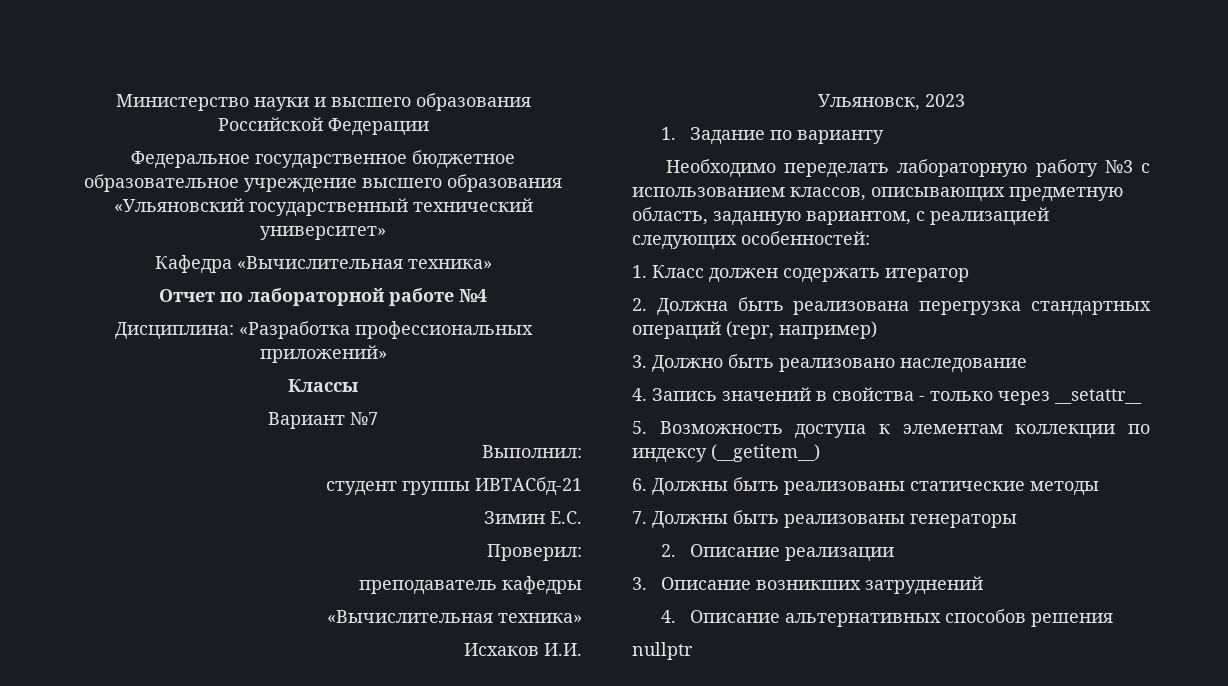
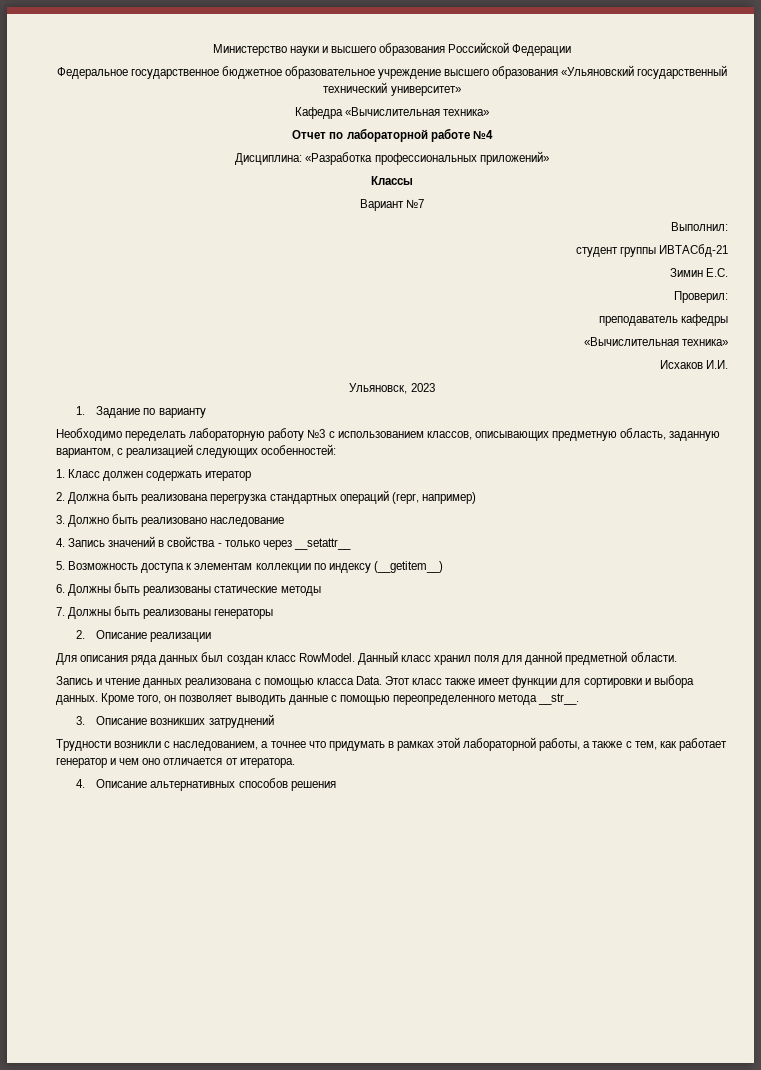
+ Для описания ряда данных был создан класс RowModel. Данный класс хранил поля для данной предметной области.
+ Запись и чтение данных реализована с помощью класса Data. Этот класс также имеет функции для сортировки и выбора данных. Кроме того, он позволяет выводить данные с помощью переопределенного метода __str__.
  3. Описание возникших затруднений
+ Трудности возникли с наследованием, а точнее что придумать в рамках этой лабораторной работы, а также с тем, как работает генератор и чем оно отличается от итератора.
- nullptr

